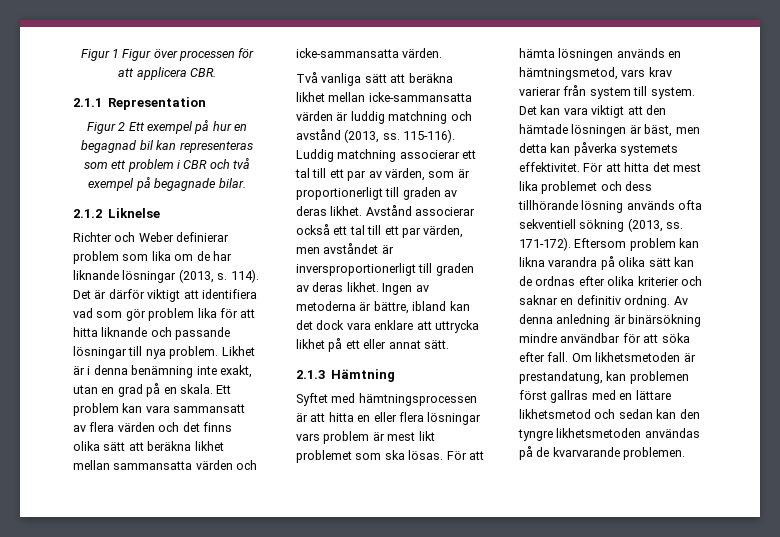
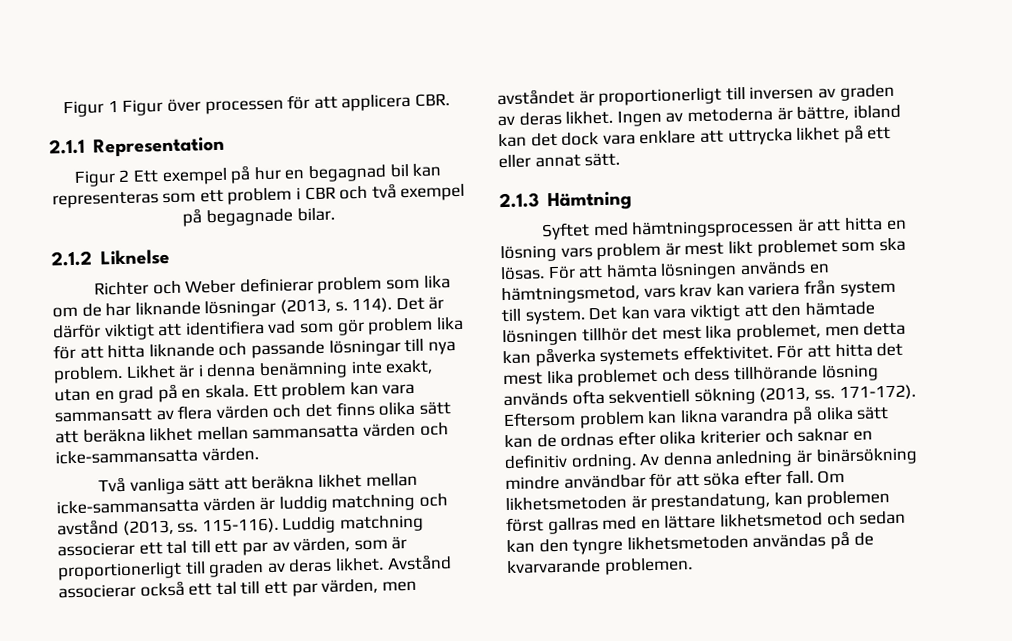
- Avstånd associerar också ett tal till ett par värden, men avståndet är inversproportionerligt till graden av deras likhet.
+ Avstånd associerar också ett tal till ett par värden, men avståndet är proportionerligt till inversen av graden av deras likhet.
- Syftet med hämtningsprocessen är att hitta en eller flera lösningar vars problem är mest likt problemet som ska lösas.
+ Syftet med hämtningsprocessen är att hitta en lösning vars problem är mest likt problemet som ska lösas.
- För att hämta lösningen används en hämtningsmetod, vars krav varierar från system till system.
+ För att hämta lösningen används en hämtningsmetod, vars krav kan variera från system till system.
- Det kan vara viktigt att den hämtade lösningen är bäst, men detta kan påverka systemets effektivitet.
+ Det kan vara viktigt att den hämtade lösningen tillhör det mest lika problemet, men detta kan påverka systemets effektivitet.

